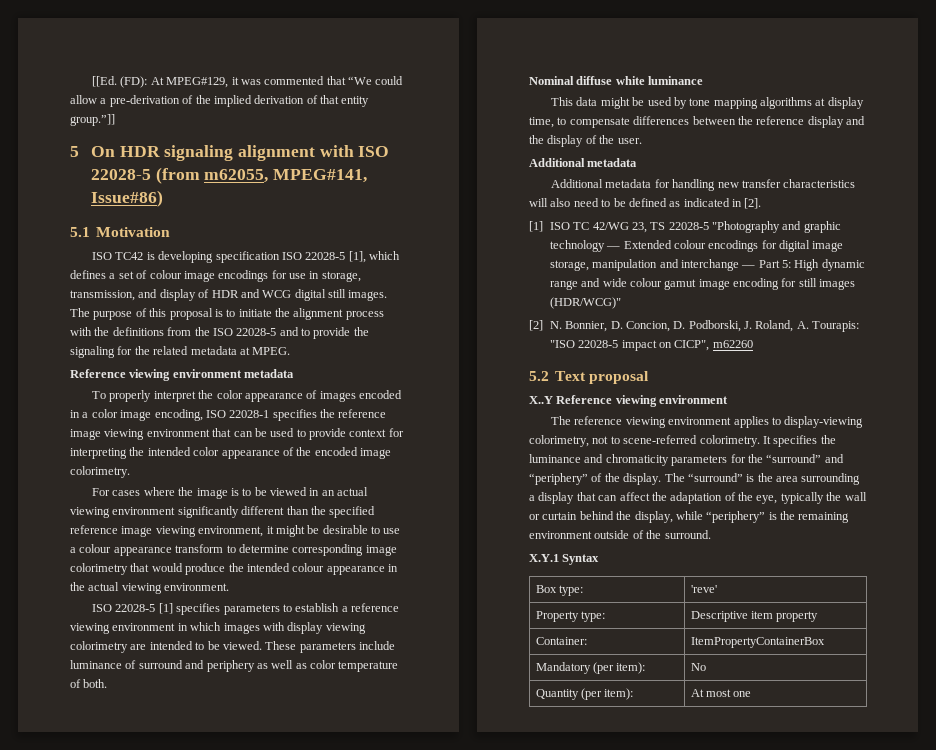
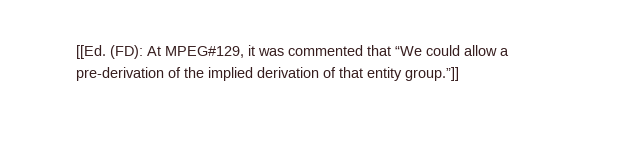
- 5 On HDR signaling alignment with ISO 22028-5 (from m62055, MPEG#141, Issue#86)
- 5.1 Motivation
- ISO TC42 is developing specification ISO 22028-5 [1], which defines a set of colour image encodings for use in storage, transmission, and display of HDR and WCG digital still images. The purpose of this proposal is to initiate the alignment process with the definitions from the ISO 22028-5 and to provide the signaling for the related metadata at MPEG.
- Reference viewing environment metadata
- To properly interpret the color appearance of images encoded in a color image encoding, ISO 22028-1 specifies the reference image viewing environment that can be used to provide context for interpreting the intended color appearance of the encoded image colorimetry.
- For cases where the image is to be viewed in an actual viewing environment significantly different than the specified reference image viewing environment, it might be desirable to use a colour appearance transform to determine corresponding image colorimetry that would produce the intended colour appearance in the actual viewing environment.
- ISO 22028-5 [1] specifies parameters to establish a reference viewing environment in which images with display viewing colorimetry are intended to be viewed. These parameters include luminance of surround and periphery as well as color temperature of both.
- Nominal diffuse white luminance
- This data might be used by tone mapping algorithms at display time, to compensate differences between the reference display and the display of the user.
- Additional metadata
- Additional metadata for handling new transfer characteristics will also need to be defined as indicated in [2].
- [1] ISO TC 42/WG 23, TS 22028-5 "Photography and graphic technology — Extended colour encodings for digital image storage, manipulation and interchange — Part 5: High dynamic range and wide colour gamut image encoding for still images (HDR/WCG)"
- [2] N. Bonnier, D. Concion, D. Podborski, J. Roland, A. Tourapis: "ISO 22028-5 impact on CICP", m62260
- 5.2 Text proposal
- X..Y Reference viewing environment
- The reference viewing environment applies to display-viewing colorimetry, not to scene-referred colorimetry. It specifies the luminance and chromaticity parameters for the “surround” and “periphery” of the display. The “surround” is the area surrounding a display that can affect the adaptation of the eye, typically the wall or curtain behind the display, while “periphery” is the remaining environment outside of the surround.
- X.Y.1 Syntax
- Box type: | 'reve'
- Property type: | Descriptive item property
- Container: | ItemPropertyContainerBox
- Mandatory (per item): | No
- Quantity (per item): | At most one

